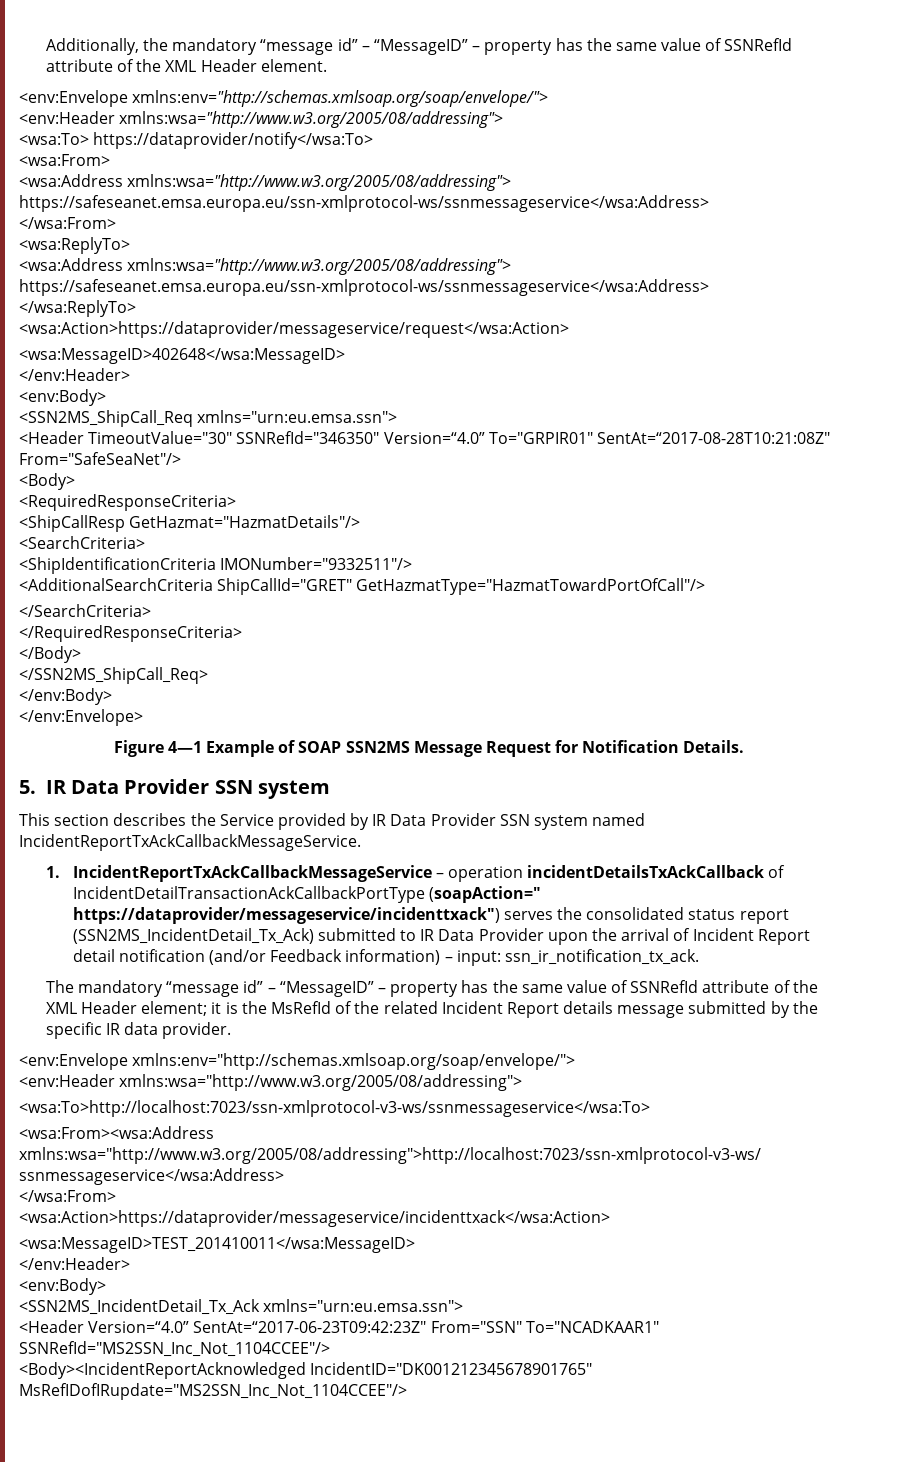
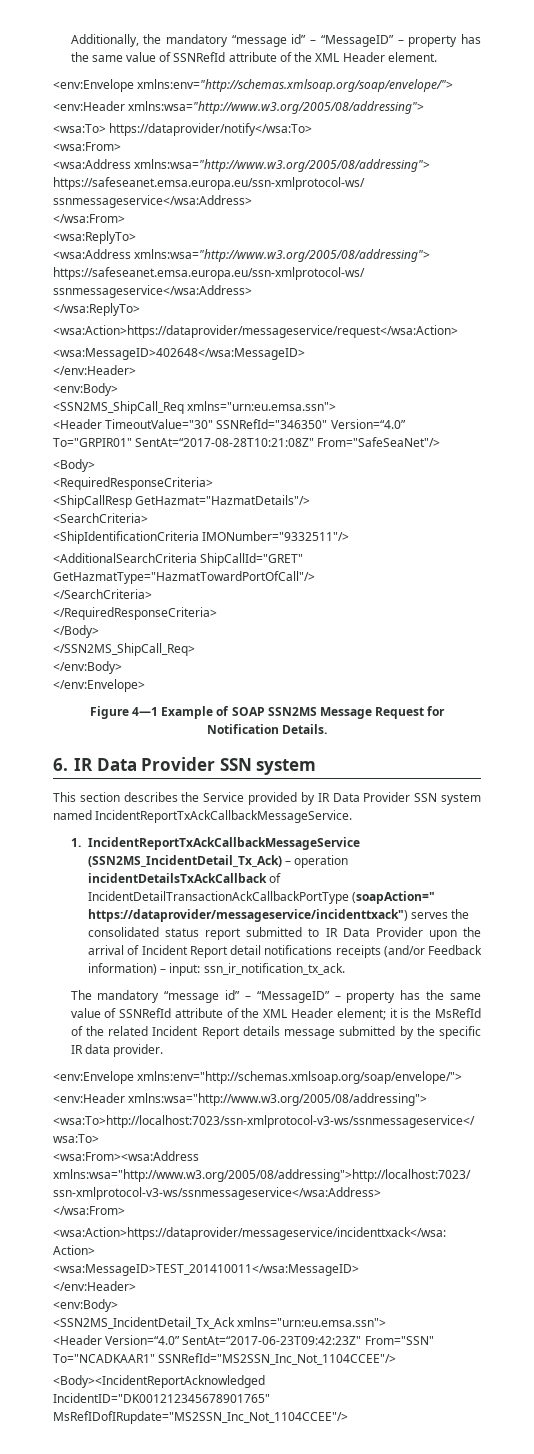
- 5. IR Data Provider SSN system
+ 6. IR Data Provider SSN system
- 1. IncidentReportTxAckCallbackMessageService – operation incidentDetailsTxAckCallback of IncidentDetailTransactionAckCallbackPortType (soapAction=" https://dataprovider/messageservice/incidenttxack") serves the consolidated status report (SSN2MS_IncidentDetail_Tx_Ack) submitted to IR Data Provider upon the arrival of Incident Report detail notification (and/or Feedback information) – input: ssn_ir_notification_tx_ack.
+ 1. IncidentReportTxAckCallbackMessageService (SSN2MS_IncidentDetail_Tx_Ack) – operation incidentDetailsTxAckCallback of IncidentDetailTransactionAckCallbackPortType (soapAction=" https://dataprovider/messageservice/incidenttxack") serves the consolidated status report submitted to IR Data Provider upon the arrival of Incident Report detail notifications receipts (and/or Feedback information) – input: ssn_ir_notification_tx_ack.

